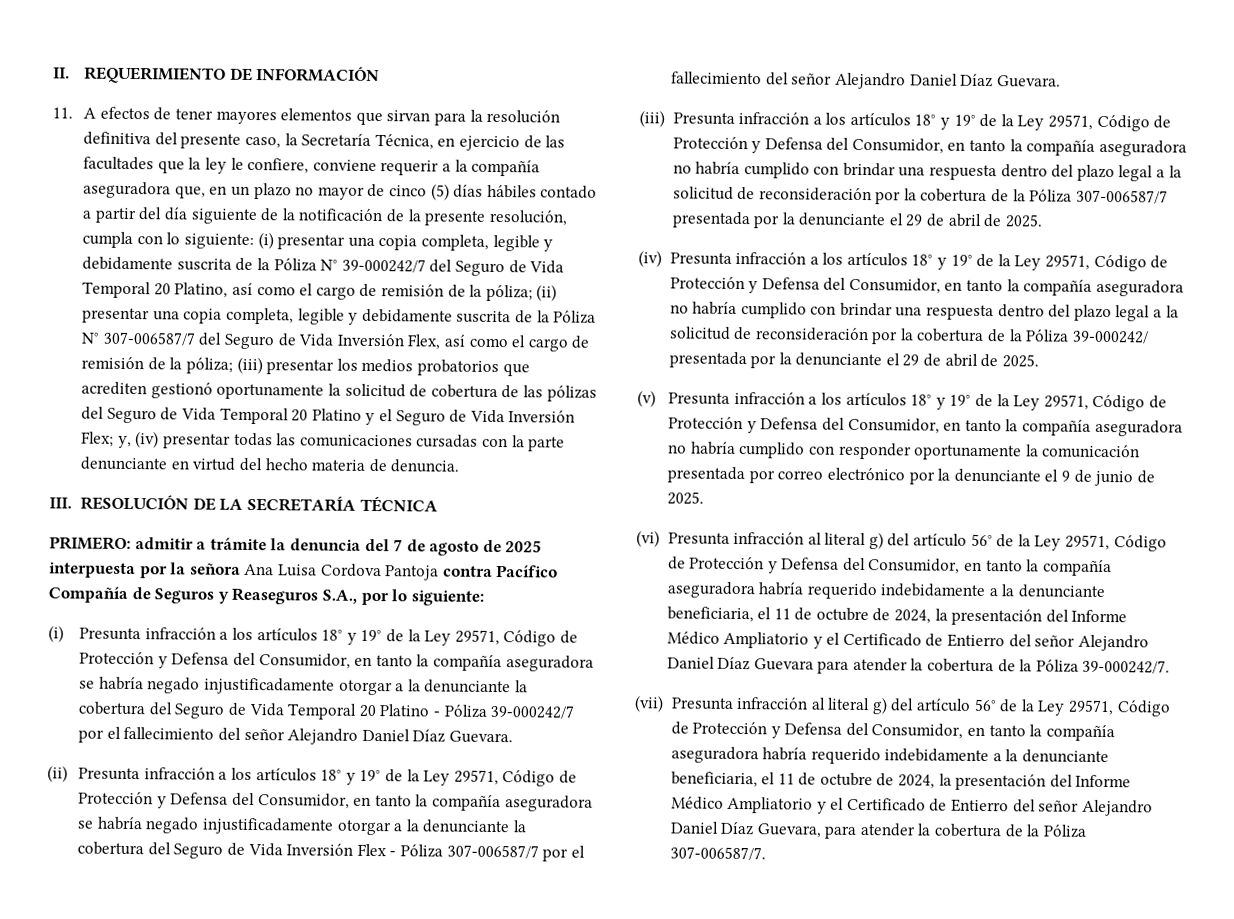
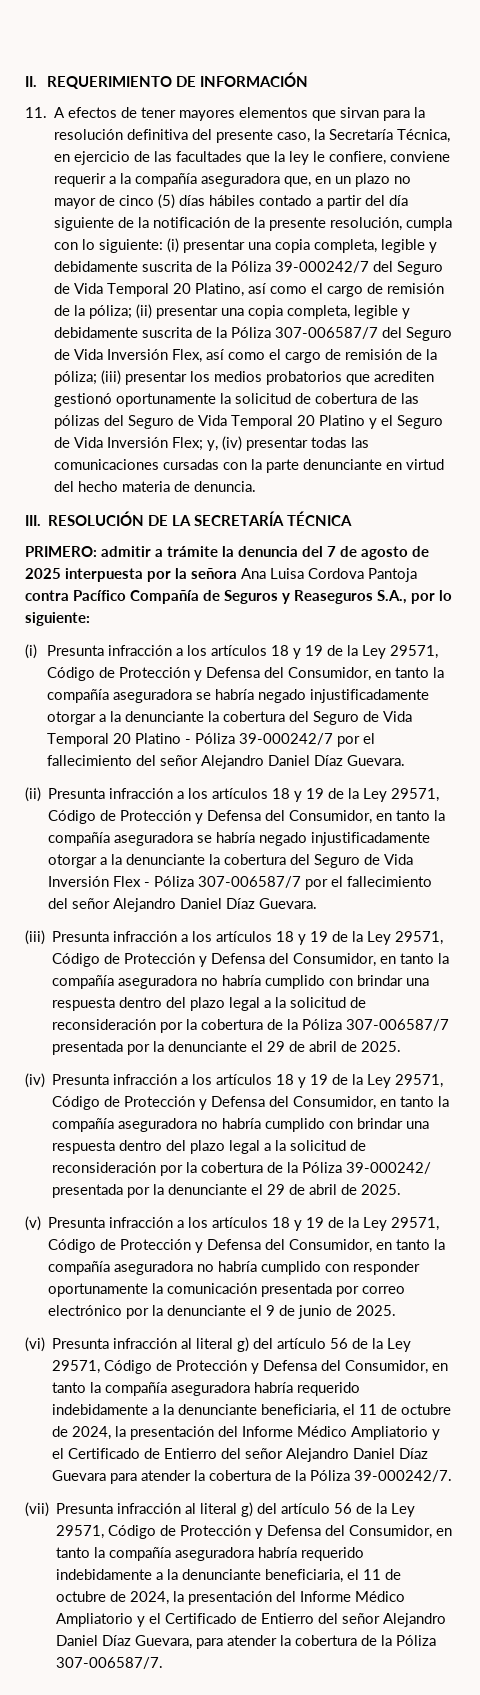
- (i) presentar una copia completa, legible y debidamente suscrita de la Póliza N° 39-000242/7 del Seguro de Vida Temporal 20 Platino, así como el cargo de remisión de la póliza;
+ (i) presentar una copia completa, legible y debidamente suscrita de la Póliza 39-000242/7 del Seguro de Vida Temporal 20 Platino, así como el cargo de remisión de la póliza;
- (ii) presentar una copia completa, legible y debidamente suscrita de la Póliza N° 307-006587/7 del Seguro de Vida Inversión Flex, así como el cargo de remisión de la póliza;
+ (ii) presentar una copia completa, legible y debidamente suscrita de la Póliza 307-006587/7 del Seguro de Vida Inversión Flex, así como el cargo de remisión de la póliza;
- (i) Presunta infracción a los artículos 18° y 19° de la Ley 29571, Código de Protección y Defensa del Consumidor, en tanto la compañía aseguradora se habría negado injustificadamente otorgar a la denunciante la cobertura del Seguro de Vida Temporal 20 Platino - Póliza 39-000242/7 por el fallecimiento del señor Alejandro Daniel Díaz Guevara.
+ (i) Presunta infracción a los artículos 18 y 19 de la Ley 29571, Código de Protección y Defensa del Consumidor, en tanto la compañía aseguradora se habría negado injustificadamente otorgar a la denunciante la cobertura del Seguro de Vida Temporal 20 Platino - Póliza 39-000242/7 por el fallecimiento del señor Alejandro Daniel Díaz Guevara.
- (ii) Presunta infracción a los artículos 18° y 19° de la Ley 29571, Código de Protección y Defensa del Consumidor, en tanto la compañía aseguradora se habría negado injustificadamente otorgar a la denunciante la cobertura del Seguro de Vida Inversión Flex - Póliza 307-006587/7 por el fallecimiento del señor Alejandro Daniel Díaz Guevara.
+ (ii) Presunta infracción a los artículos 18 y 19 de la Ley 29571, Código de Protección y Defensa del Consumidor, en tanto la compañía aseguradora se habría negado injustificadamente otorgar a la denunciante la cobertura del Seguro de Vida Inversión Flex - Póliza 307-006587/7 por el fallecimiento del señor Alejandro Daniel Díaz Guevara.
- (iii) Presunta infracción a los artículos 18° y 19° de la Ley 29571, Código de Protección y Defensa del Consumidor, en tanto la compañía aseguradora no habría cumplido con brindar una respuesta dentro del plazo legal a la solicitud de reconsideración por la cobertura de la Póliza 307-006587/7 presentada por la denunciante el 29 de abril de 2025.
+ (iii) Presunta infracción a los artículos 18 y 19 de la Ley 29571, Código de Protección y Defensa del Consumidor, en tanto la compañía aseguradora no habría cumplido con brindar una respuesta dentro del plazo legal a la solicitud de reconsideración por la cobertura de la Póliza 307-006587/7 presentada por la denunciante el 29 de abril de 2025.
- (iv) Presunta infracción a los artículos 18° y 19° de la Ley 29571, Código de Protección y Defensa del Consumidor, en tanto la compañía aseguradora no habría cumplido con brindar una respuesta dentro del plazo legal a la solicitud de reconsideración por la cobertura de la Póliza 39-000242/ presentada por la denunciante el 29 de abril de 2025.
+ (iv) Presunta infracción a los artículos 18 y 19 de la Ley 29571, Código de Protección y Defensa del Consumidor, en tanto la compañía aseguradora no habría cumplido con brindar una respuesta dentro del plazo legal a la solicitud de reconsideración por la cobertura de la Póliza 39-000242/ presentada por la denunciante el 29 de abril de 2025.
- (v) Presunta infracción a los artículos 18° y 19° de la Ley 29571, Código de Protección y Defensa del Consumidor, en tanto la compañía aseguradora no habría cumplido con responder oportunamente la comunicación presentada por correo electrónico por la denunciante el 9 de junio de 2025.
+ (v) Presunta infracción a los artículos 18 y 19 de la Ley 29571, Código de Protección y Defensa del Consumidor, en tanto la compañía aseguradora no habría cumplido con responder oportunamente la comunicación presentada por correo electrónico por la denunciante el 9 de junio de 2025.
- (vi) Presunta infracción al literal g) del artículo 56° de la Ley 29571, Código de Protección y Defensa del Consumidor, en tanto la compañía aseguradora habría requerido indebidamente a la denunciante beneficiaria, el 11 de octubre de 2024, la presentación del Informe Médico Ampliatorio y el Certificado de Entierro del señor Alejandro Daniel Díaz Guevara para atender la cobertura de la Póliza 39-000242/7.
+ (vi) Presunta infracción al literal g) del artículo 56 de la Ley 29571, Código de Protección y Defensa del Consumidor, en tanto la compañía aseguradora habría requerido indebidamente a la denunciante beneficiaria, el 11 de octubre de 2024, la presentación del Informe Médico Ampliatorio y el Certificado de Entierro del señor Alejandro Daniel Díaz Guevara para atender la cobertura de la Póliza 39-000242/7.
- (vii) Presunta infracción al literal g) del artículo 56° de la Ley 29571, Código de Protección y Defensa del Consumidor, en tanto la compañía aseguradora habría requerido indebidamente a la denunciante beneficiaria, el 11 de octubre de 2024, la presentación del Informe Médico Ampliatorio y el Certificado de Entierro del señor Alejandro Daniel Díaz Guevara, para atender la cobertura de la Póliza 307-006587/7.
+ (vii) Presunta infracción al literal g) del artículo 56 de la Ley 29571, Código de Protección y Defensa del Consumidor, en tanto la compañía aseguradora habría requerido indebidamente a la denunciante beneficiaria, el 11 de octubre de 2024, la presentación del Informe Médico Ampliatorio y el Certificado de Entierro del señor Alejandro Daniel Díaz Guevara, para atender la cobertura de la Póliza 307-006587/7.

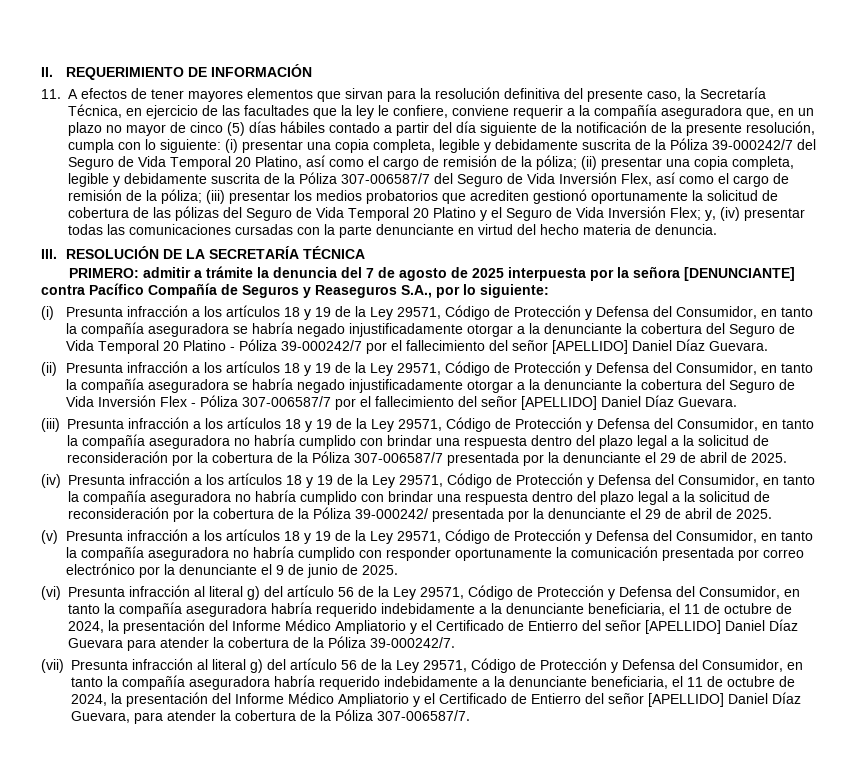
- PRIMERO: admitir a trámite la denuncia del 7 de agosto de 2025 interpuesta por la señora Ana Luisa Cordova Pantoja contra Pacífico Compañía de Seguros y Reaseguros S.A., por lo siguiente:
+ PRIMERO: admitir a trámite la denuncia del 7 de agosto de 2025 interpuesta por la señora [DENUNCIANTE] contra Pacífico Compañía de Seguros y Reaseguros S.A., por lo siguiente:
- (i) Presunta infracción a los artículos 18 y 19 de la Ley 29571, Código de Protección y Defensa del Consumidor, en tanto la compañía aseguradora se habría negado injustificadamente otorgar a la denunciante la cobertura del Seguro de Vida Temporal 20 Platino - Póliza 39-000242/7 por el fallecimiento del señor Alejandro Daniel Díaz Guevara.
+ (i) Presunta infracción a los artículos 18 y 19 de la Ley 29571, Código de Protección y Defensa del Consumidor, en tanto la compañía aseguradora se habría negado injustificadamente otorgar a la denunciante la cobertura del Seguro de Vida Temporal 20 Platino - Póliza 39-000242/7 por el fallecimiento del señor [APELLIDO] Daniel Díaz Guevara.
- (ii) Presunta infracción a los artículos 18 y 19 de la Ley 29571, Código de Protección y Defensa del Consumidor, en tanto la compañía aseguradora se habría negado injustificadamente otorgar a la denunciante la cobertura del Seguro de Vida Inversión Flex - Póliza 307-006587/7 por el fallecimiento del señor Alejandro Daniel Díaz Guevara.
+ (ii) Presunta infracción a los artículos 18 y 19 de la Ley 29571, Código de Protección y Defensa del Consumidor, en tanto la compañía aseguradora se habría negado injustificadamente otorgar a la denunciante la cobertura del Seguro de Vida Inversión Flex - Póliza 307-006587/7 por el fallecimiento del señor [APELLIDO] Daniel Díaz Guevara.
- (vi) Presunta infracción al literal g) del artículo 56 de la Ley 29571, Código de Protección y Defensa del Consumidor, en tanto la compañía aseguradora habría requerido indebidamente a la denunciante beneficiaria, el 11 de octubre de 2024, la presentación del Informe Médico Ampliatorio y el Certificado de Entierro del señor Alejandro Daniel Díaz Guevara para atender la cobertura de la Póliza 39-000242/7.
+ (vi) Presunta infracción al literal g) del artículo 56 de la Ley 29571, Código de Protección y Defensa del Consumidor, en tanto la compañía aseguradora habría requerido indebidamente a la denunciante beneficiaria, el 11 de octubre de 2024, la presentación del Informe Médico Ampliatorio y el Certificado de Entierro del señor [APELLIDO] Daniel Díaz Guevara para atender la cobertura de la Póliza 39-000242/7.
- (vii) Presunta infracción al literal g) del artículo 56 de la Ley 29571, Código de Protección y Defensa del Consumidor, en tanto la compañía aseguradora habría requerido indebidamente a la denunciante beneficiaria, el 11 de octubre de 2024, la presentación del Informe Médico Ampliatorio y el Certificado de Entierro del señor Alejandro Daniel Díaz Guevara, para atender la cobertura de la Póliza 307-006587/7.
+ (vii) Presunta infracción al literal g) del artículo 56 de la Ley 29571, Código de Protección y Defensa del Consumidor, en tanto la compañía aseguradora habría requerido indebidamente a la denunciante beneficiaria, el 11 de octubre de 2024, la presentación del Informe Médico Ampliatorio y el Certificado de Entierro del señor [APELLIDO] Daniel Díaz Guevara, para atender la cobertura de la Póliza 307-006587/7.

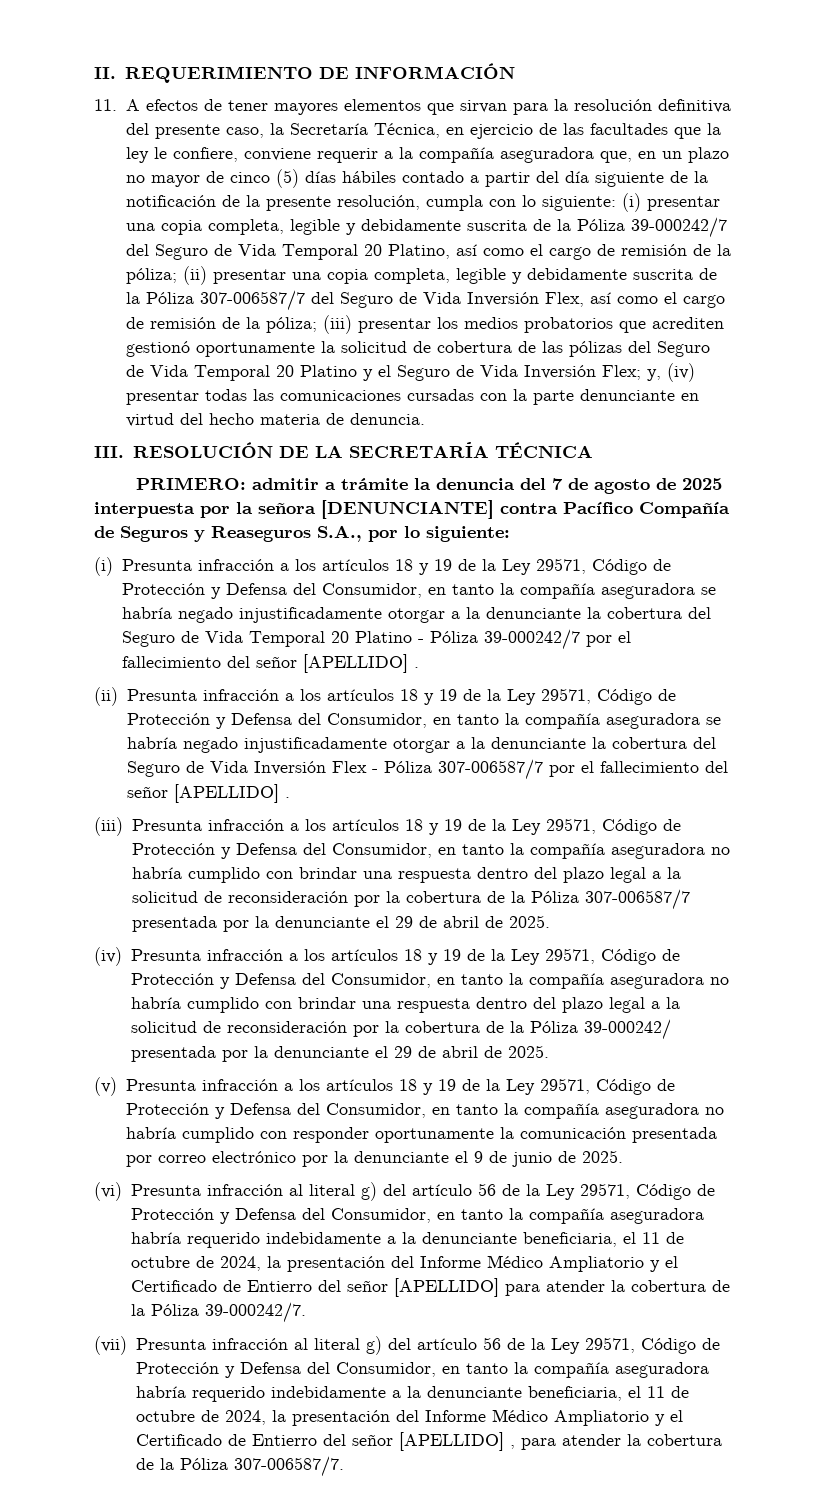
- (i) Presunta infracción a los artículos 18 y 19 de la Ley 29571, Código de Protección y Defensa del Consumidor, en tanto la compañía aseguradora se habría negado injustificadamente otorgar a la denunciante la cobertura del Seguro de Vida Temporal 20 Platino - Póliza 39-000242/7 por el fallecimiento del señor [APELLIDO] Daniel Díaz Guevara.
+ (i) Presunta infracción a los artículos 18 y 19 de la Ley 29571, Código de Protección y Defensa del Consumidor, en tanto la compañía aseguradora se habría negado injustificadamente otorgar a la denunciante la cobertura del Seguro de Vida Temporal 20 Platino - Póliza 39-000242/7 por el fallecimiento del señor [APELLIDO] .
- (ii) Presunta infracción a los artículos 18 y 19 de la Ley 29571, Código de Protección y Defensa del Consumidor, en tanto la compañía aseguradora se habría negado injustificadamente otorgar a la denunciante la cobertura del Seguro de Vida Inversión Flex - Póliza 307-006587/7 por el fallecimiento del señor [APELLIDO] Daniel Díaz Guevara.
+ (ii) Presunta infracción a los artículos 18 y 19 de la Ley 29571, Código de Protección y Defensa del Consumidor, en tanto la compañía aseguradora se habría negado injustificadamente otorgar a la denunciante la cobertura del Seguro de Vida Inversión Flex - Póliza 307-006587/7 por el fallecimiento del señor [APELLIDO] .
- (vi) Presunta infracción al literal g) del artículo 56 de la Ley 29571, Código de Protección y Defensa del Consumidor, en tanto la compañía aseguradora habría requerido indebidamente a la denunciante beneficiaria, el 11 de octubre de 2024, la presentación del Informe Médico Ampliatorio y el Certificado de Entierro del señor [APELLIDO] Daniel Díaz Guevara para atender la cobertura de la Póliza 39-000242/7.
+ (vi) Presunta infracción al literal g) del artículo 56 de la Ley 29571, Código de Protección y Defensa del Consumidor, en tanto la compañía aseguradora habría requerido indebidamente a la denunciante beneficiaria, el 11 de octubre de 2024, la presentación del Informe Médico Ampliatorio y el Certificado de Entierro del señor [APELLIDO] para atender la cobertura de la Póliza 39-000242/7.
- (vii) Presunta infracción al literal g) del artículo 56 de la Ley 29571, Código de Protección y Defensa del Consumidor, en tanto la compañía aseguradora habría requerido indebidamente a la denunciante beneficiaria, el 11 de octubre de 2024, la presentación del Informe Médico Ampliatorio y el Certificado de Entierro del señor [APELLIDO] Daniel Díaz Guevara, para atender la cobertura de la Póliza 307-006587/7.
+ (vii) Presunta infracción al literal g) del artículo 56 de la Ley 29571, Código de Protección y Defensa del Consumidor, en tanto la compañía aseguradora habría requerido indebidamente a la denunciante beneficiaria, el 11 de octubre de 2024, la presentación del Informe Médico Ampliatorio y el Certificado de Entierro del señor [APELLIDO] , para atender la cobertura de la Póliza 307-006587/7.

